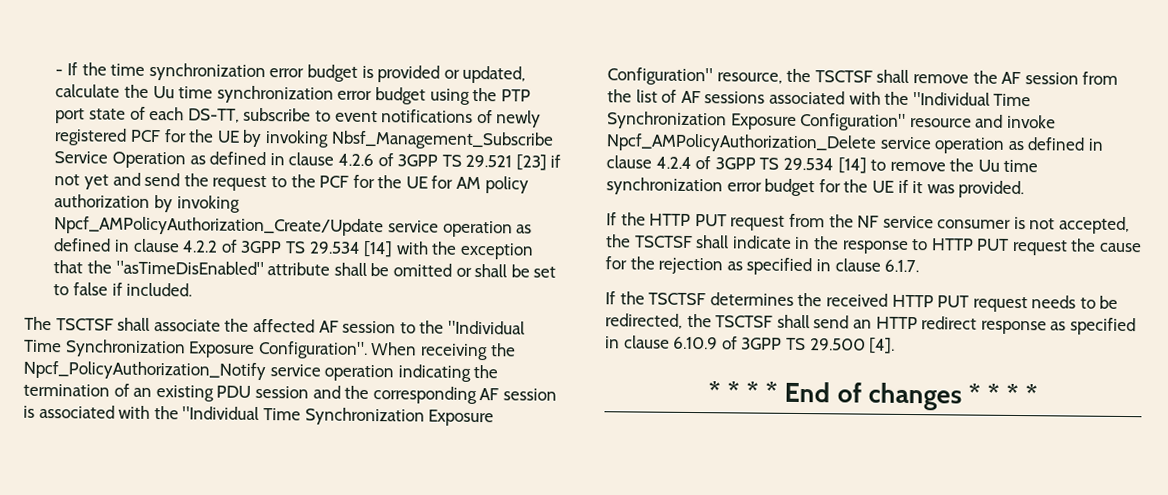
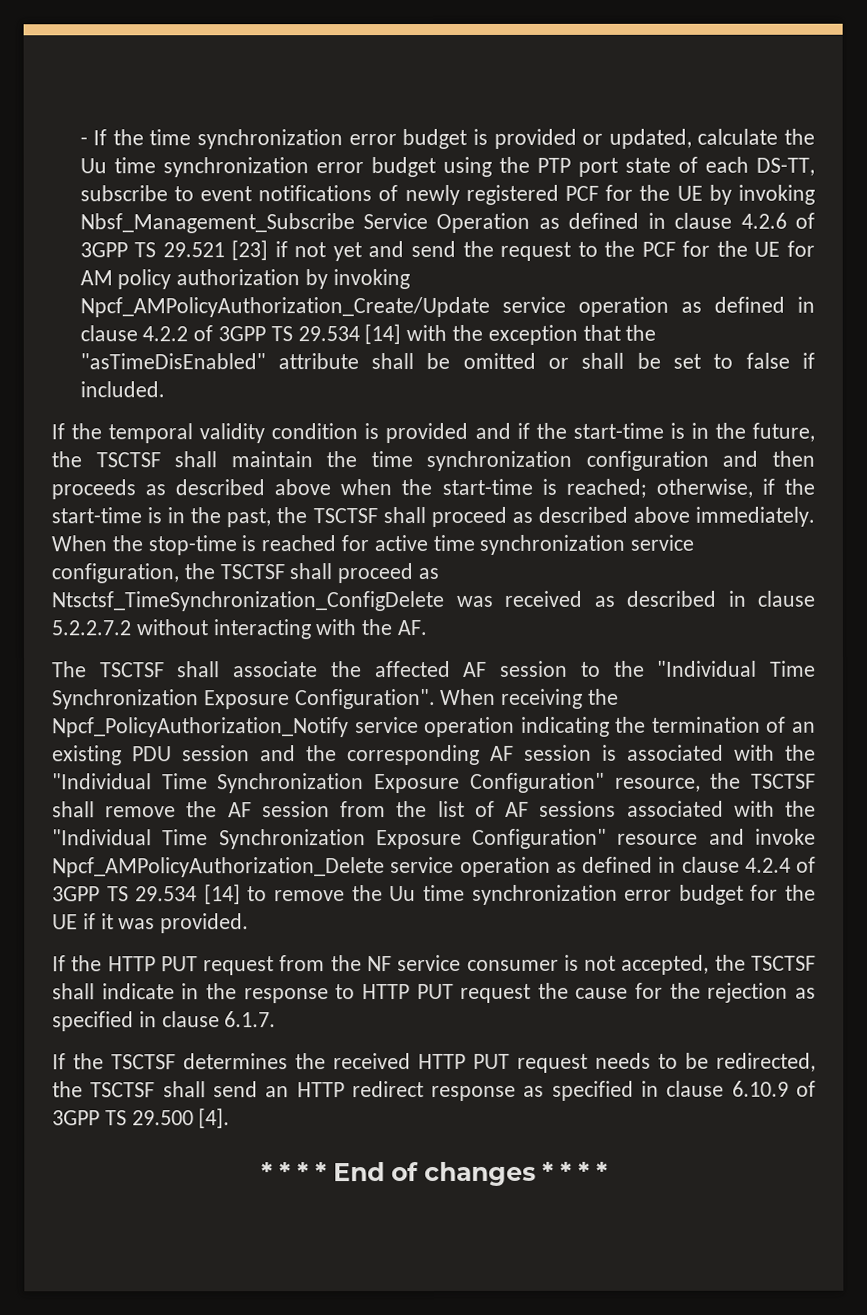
+ If the temporal validity condition is provided and if the start-time is in the future, the TSCTSF shall maintain the time synchronization configuration and then proceeds as described above when the start-time is reached; otherwise, if the start-time is in the past, the TSCTSF shall proceed as described above immediately. When the stop-time is reached for active time synchronization service configuration, the TSCTSF shall proceed as Ntsctsf_TimeSynchronization_ConfigDelete was received as described in clause 5.2.2.7.2 without interacting with the AF.

